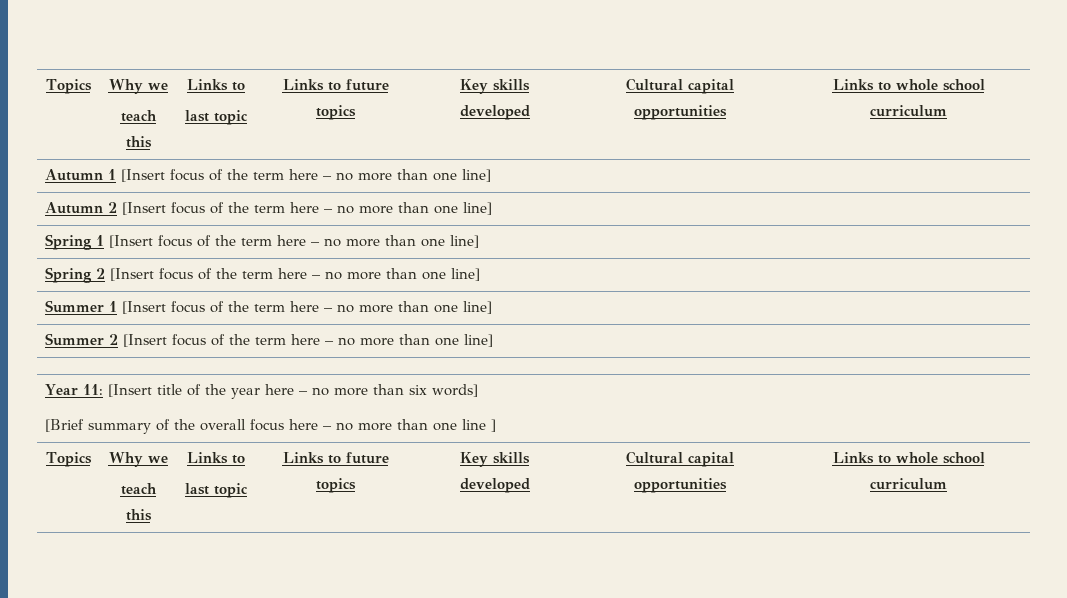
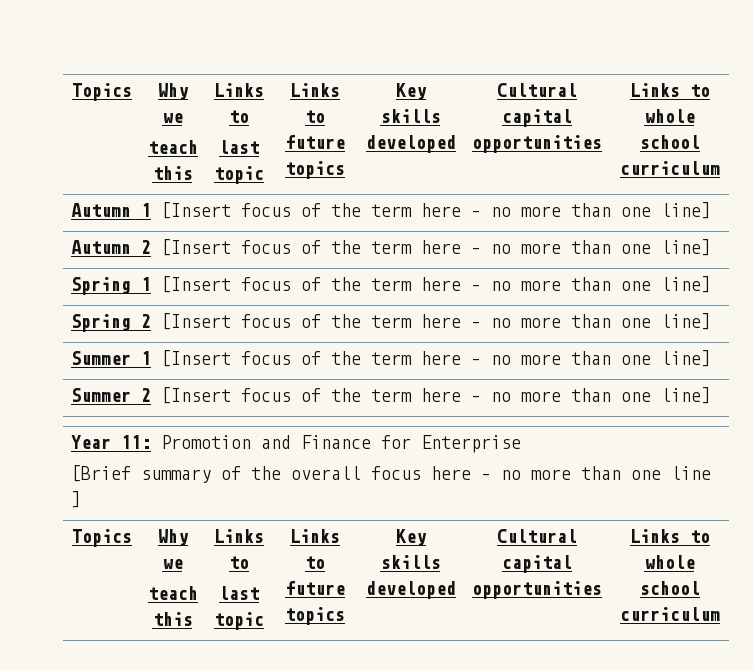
- Year 11: [Insert title of the year here – no more than six words]
+ Year 11: Promotion and Finance for Enterprise

